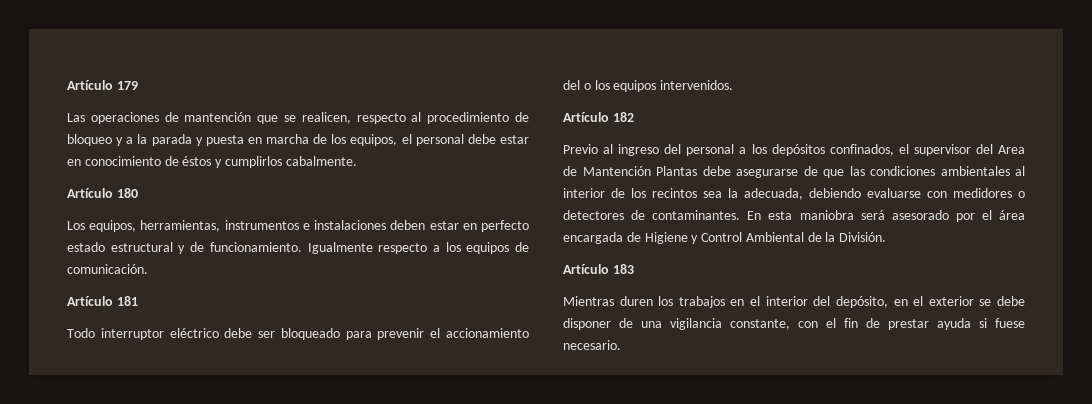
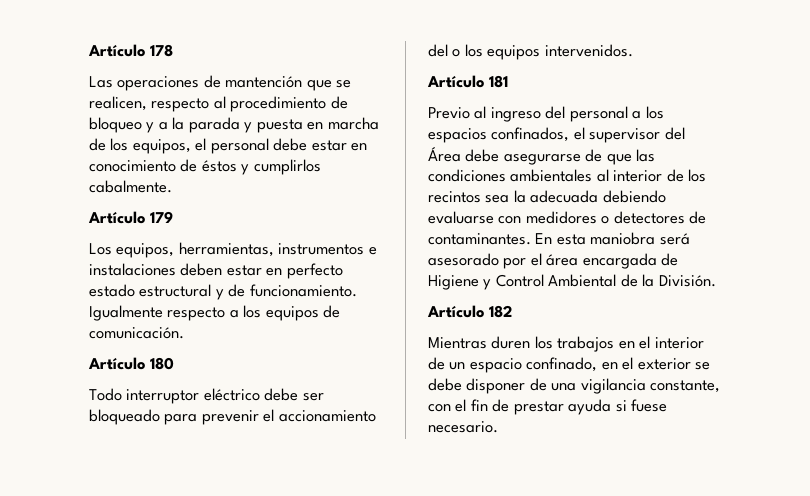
- Artículo 179
+ Artículo 178
- Artículo 180
+ Artículo 179
- Artículo 181
+ Artículo 180
- Artículo 182
+ Artículo 181
- Previo al ingreso del personal a los depósitos confinados, el supervisor del Area de Mantención Plantas debe asegurarse de que las condiciones ambientales al interior de los recintos sea la adecuada, debiendo evaluarse con medidores o detectores de contaminantes.
+ Previo al ingreso del personal a los espacios confinados, el supervisor del Área debe asegurarse de que las condiciones ambientales al interior de los recintos sea la adecuada debiendo evaluarse con medidores o detectores de contaminantes.
- Artículo 183
+ Artículo 182
- Mientras duren los trabajos en el interior del depósito, en el exterior se debe disponer de una vigilancia constante, con el fin de prestar ayuda si fuese necesario.
+ Mientras duren los trabajos en el interior de un espacio confinado, en el exterior se debe disponer de una vigilancia constante, con el fin de prestar ayuda si fuese necesario.

